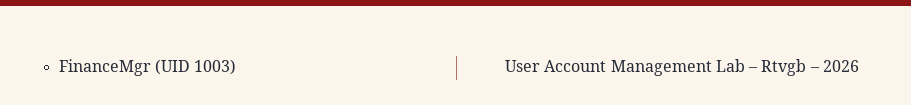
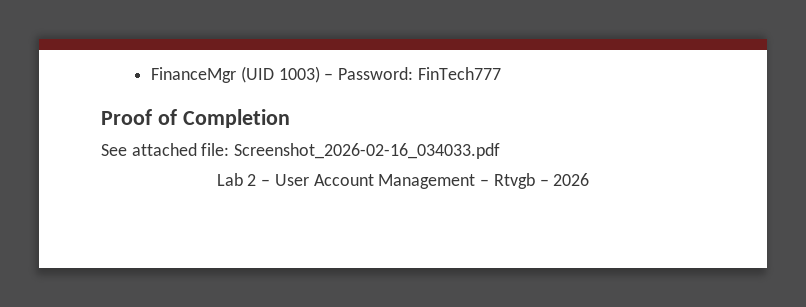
- FinanceMgr (UID 1003)
- User Account Management Lab – Rtvgb – 2026
+ FinanceMgr (UID 1003) – Password: FinTech777
+ Proof of Completion
+ See attached file: Screenshot_2026-02-16_034033.pdf
+ Lab 2 – User Account Management – Rtvgb – 2026

